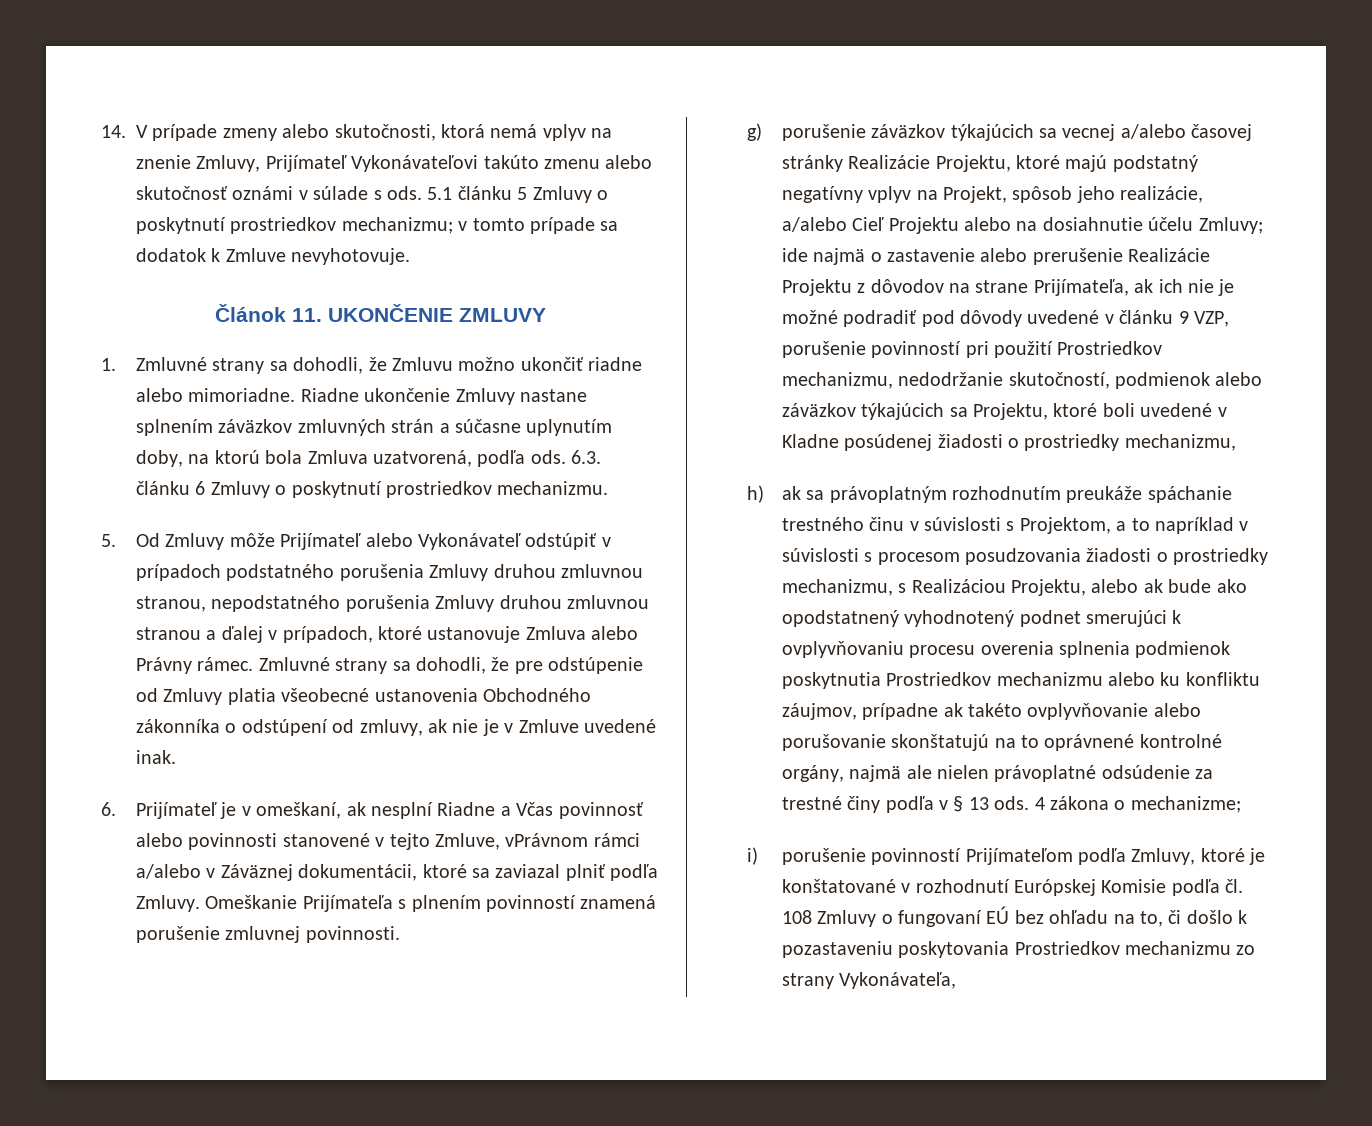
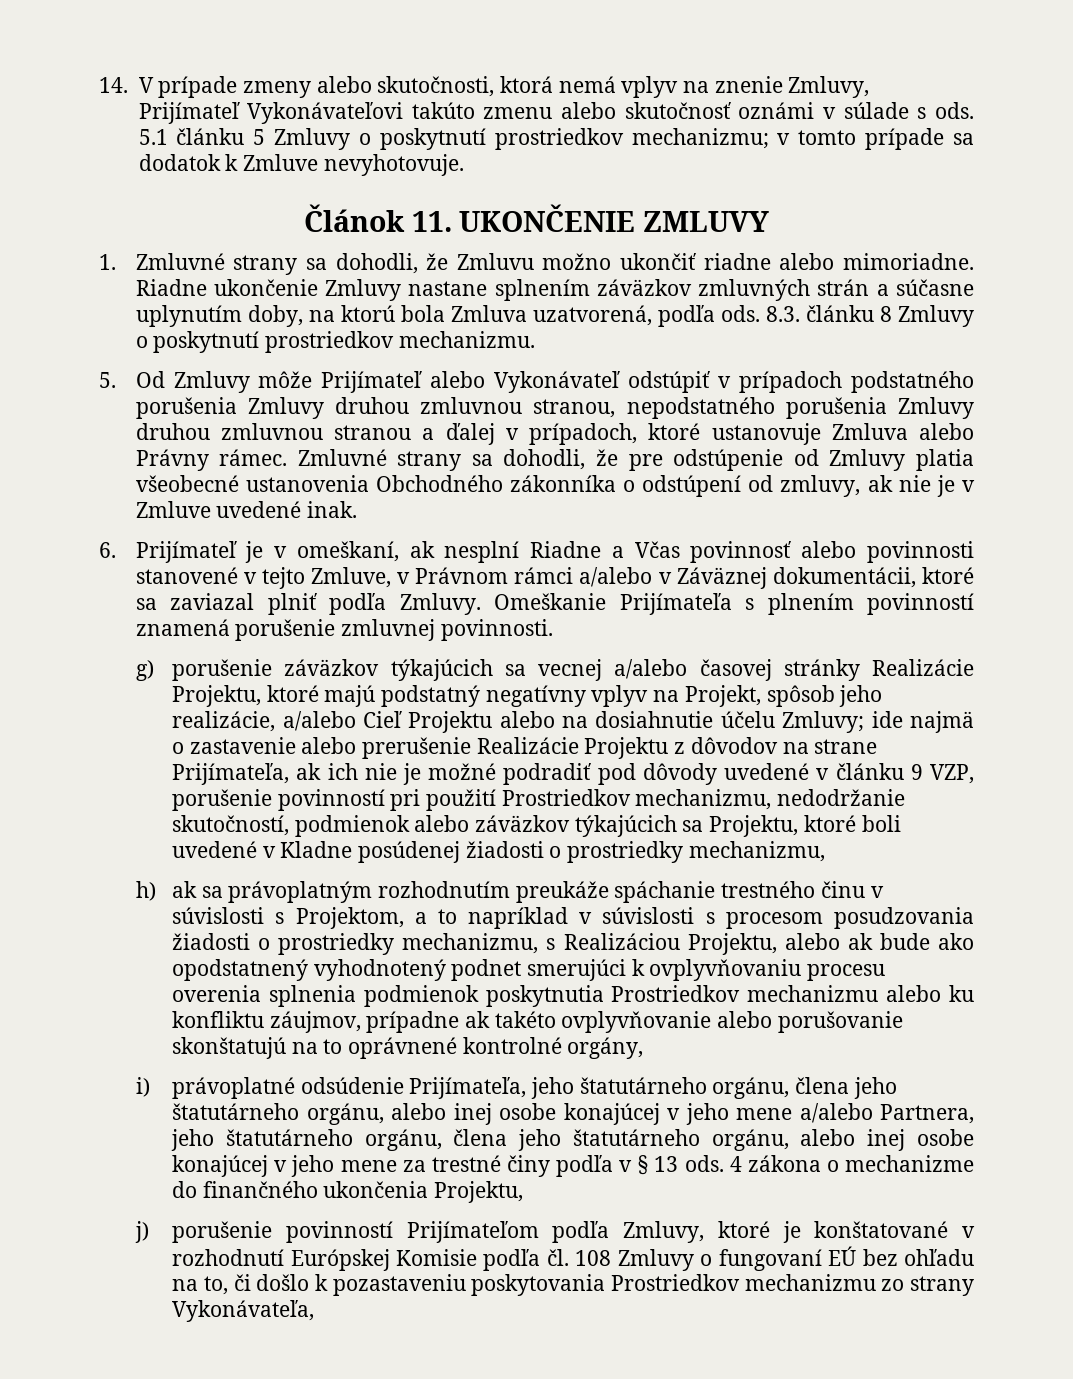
- 6.3. článku 6 Zmluvy o poskytnutí prostriedkov mechanizmu.
+ 8.3. článku 8 Zmluvy o poskytnutí prostriedkov mechanizmu.
- 6. Prijímateľ je v omeškaní, ak nesplní Riadne a Včas povinnosť alebo povinnosti stanovené v tejto Zmluve, vPrávnom rámci a/alebo v Záväznej dokumentácii, ktoré sa zaviazal plniť podľa Zmluvy.
+ 6. Prijímateľ je v omeškaní, ak nesplní Riadne a Včas povinnosť alebo povinnosti stanovené v tejto Zmluve, v Právnom rámci a/alebo v Záväznej dokumentácii, ktoré sa zaviazal plniť podľa Zmluvy.
- h) ak sa právoplatným rozhodnutím preukáže spáchanie trestného činu v súvislosti s Projektom, a to napríklad v súvislosti s procesom posudzovania žiadosti o prostriedky mechanizmu, s Realizáciou Projektu, alebo ak bude ako opodstatnený vyhodnotený podnet smerujúci k ovplyvňovaniu procesu overenia splnenia podmienok poskytnutia Prostriedkov mechanizmu alebo ku konfliktu záujmov, prípadne ak takéto ovplyvňovanie alebo porušovanie skonštatujú na to oprávnené kontrolné orgány, najmä ale nielen právoplatné odsúdenie za trestné činy podľa v § 13 ods.
+ h) ak sa právoplatným rozhodnutím preukáže spáchanie trestného činu v súvislosti s Projektom, a to napríklad v súvislosti s procesom posudzovania žiadosti o prostriedky mechanizmu, s Realizáciou Projektu, alebo ak bude ako opodstatnený vyhodnotený podnet smerujúci k ovplyvňovaniu procesu overenia splnenia podmienok poskytnutia Prostriedkov mechanizmu alebo ku konfliktu záujmov, prípadne ak takéto ovplyvňovanie alebo porušovanie skonštatujú na to oprávnené kontrolné orgány,
+ i) právoplatné odsúdenie Prijímateľa, jeho štatutárneho orgánu, člena jeho štatutárneho orgánu, alebo inej osobe konajúcej v jeho mene a/alebo Partnera, jeho štatutárneho orgánu, člena jeho štatutárneho orgánu, alebo inej osobe konajúcej v jeho mene za trestné činy podľa v § 13 ods.
- 4 zákona o mechanizme;
- i) porušenie povinností Prijímateľom podľa Zmluvy, ktoré je konštatované v rozhodnutí Európskej Komisie podľa čl. 108 Zmluvy o fungovaní EÚ bez ohľadu na to, či došlo k pozastaveniu poskytovania Prostriedkov mechanizmu zo strany Vykonávateľa,
+ 4 zákona o mechanizme do finančného ukončenia Projektu,
+ j) porušenie povinností Prijímateľom podľa Zmluvy, ktoré je konštatované v rozhodnutí Európskej Komisie podľa čl. 108 Zmluvy o fungovaní EÚ bez ohľadu na to, či došlo k pozastaveniu poskytovania Prostriedkov mechanizmu zo strany Vykonávateľa,

